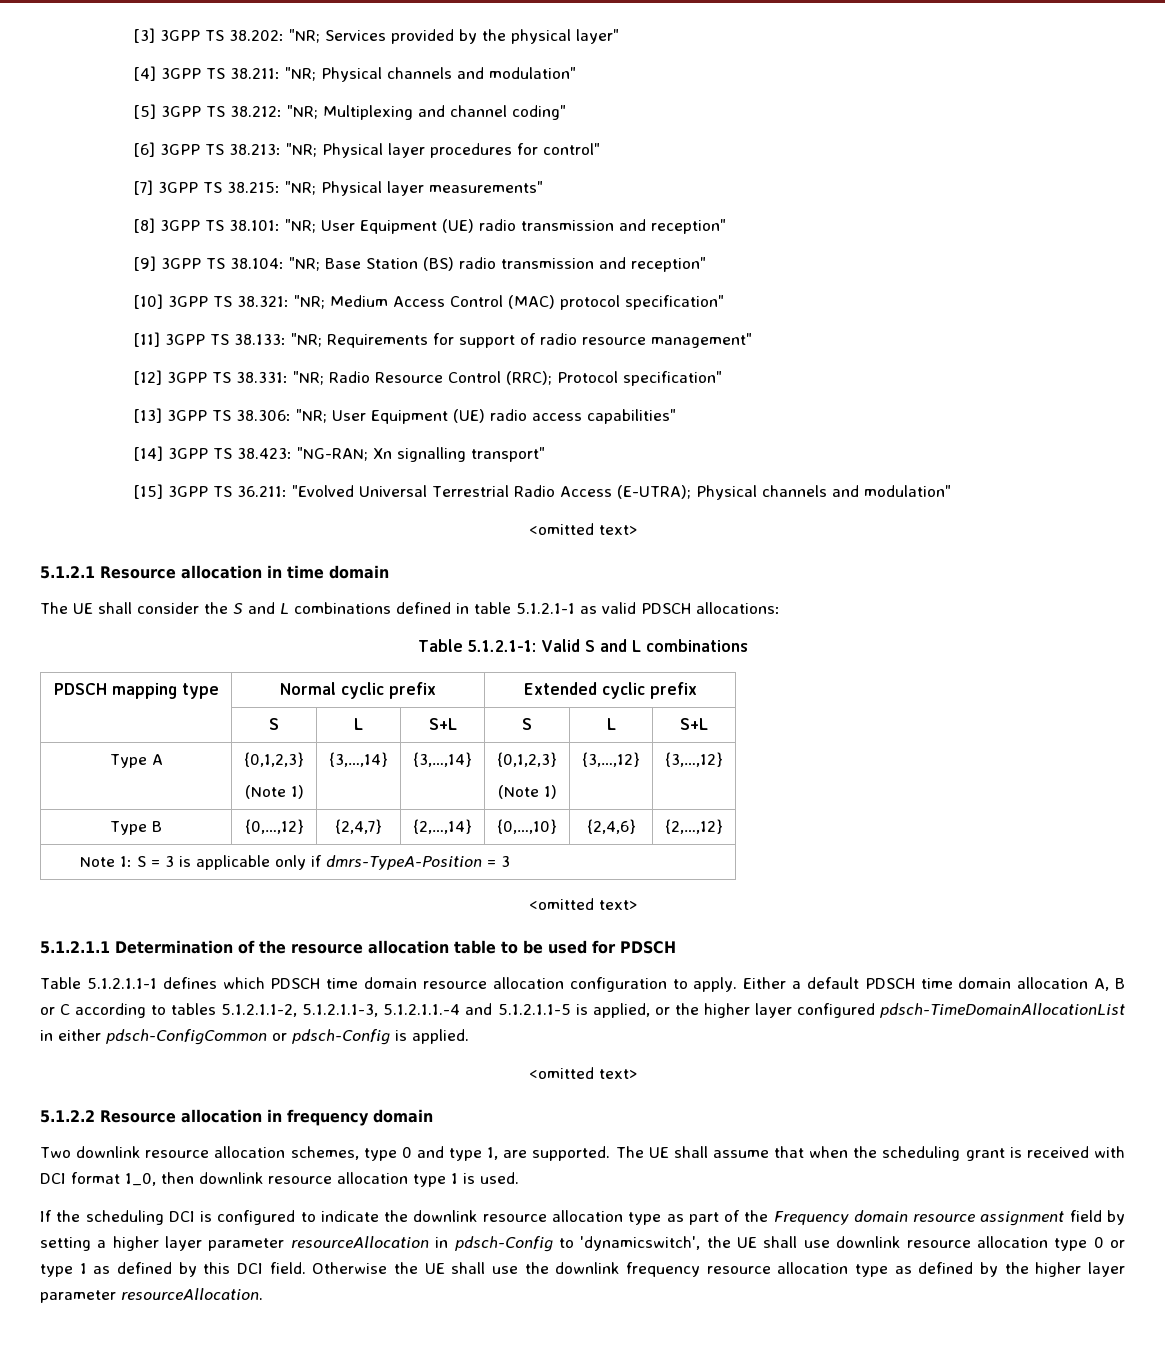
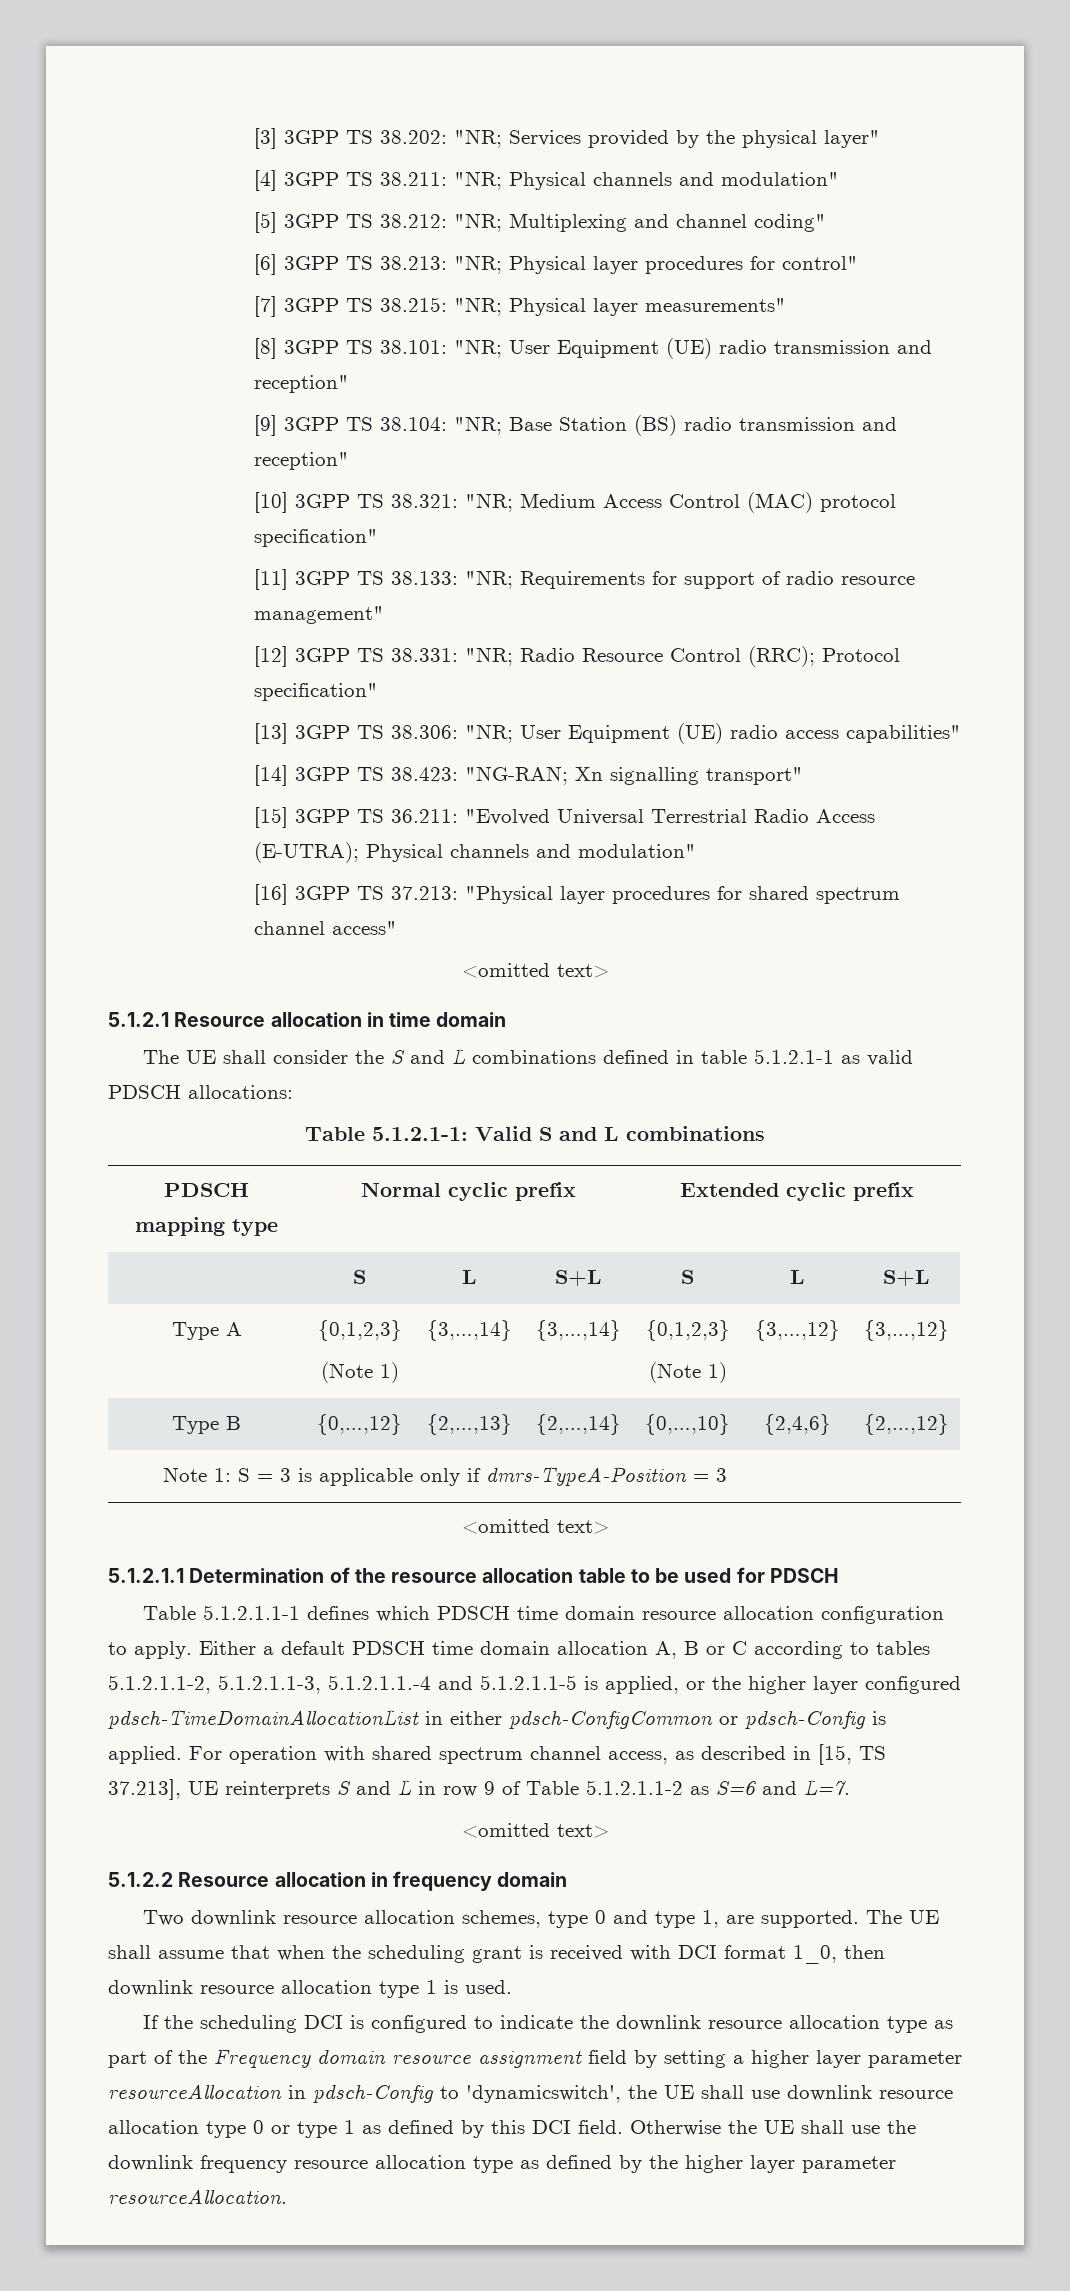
+ [16] 3GPP TS 37.213: "Physical layer procedures for shared spectrum channel access"
- Type B | {0,…,12} | {2,4,7} | {2,…,14} | {0,…,10} | {2,4,6} | {2,…,12}
+ Type B | {0,…,12} | {2,…,13} | {2,…,14} | {0,…,10} | {2,4,6} | {2,…,12}
+ For operation with shared spectrum channel access, as described in [15, TS 37.213], UE reinterprets S and L in row 9 of Table 5.1.2.1.1-2 as S=6 and L=7.

